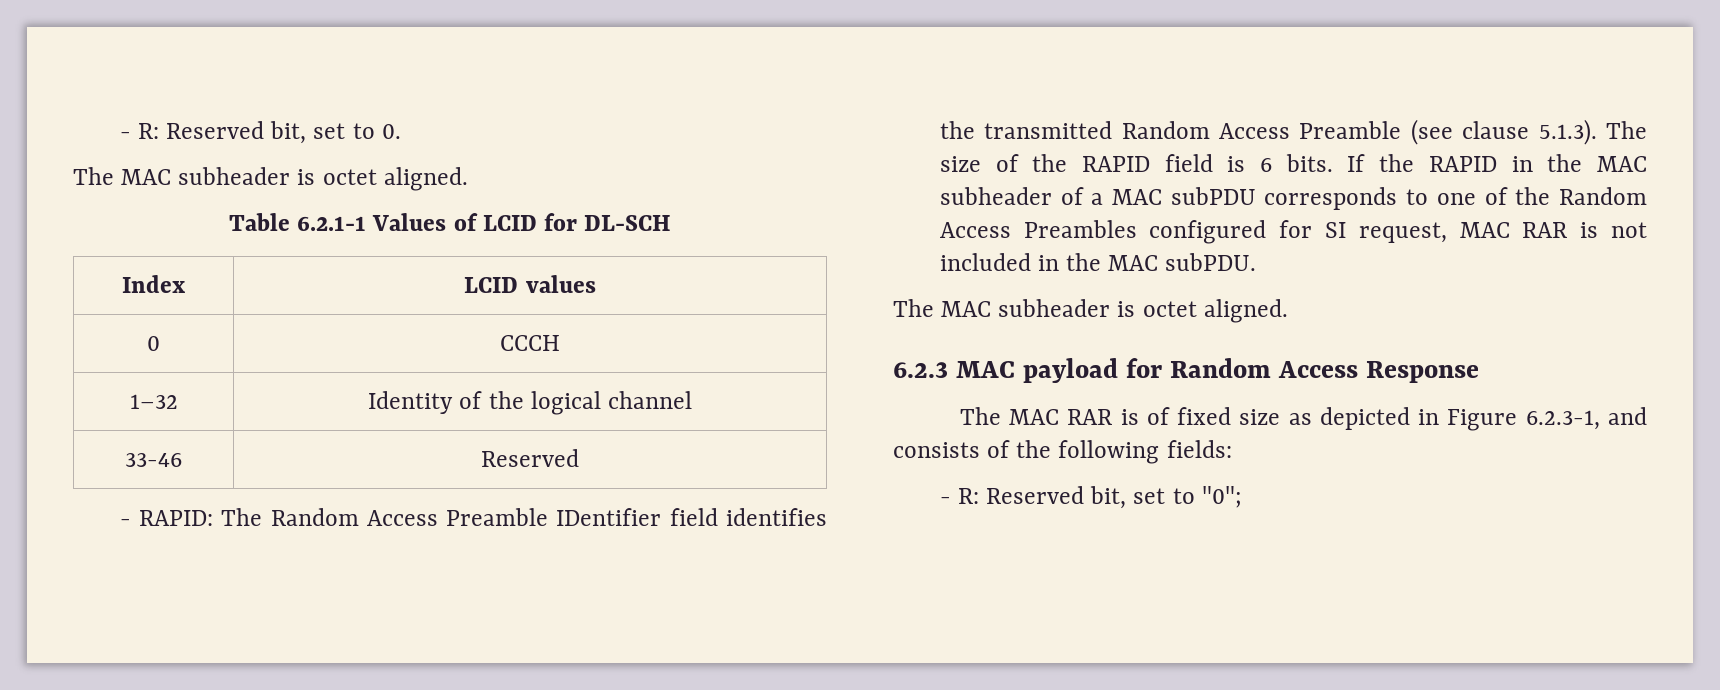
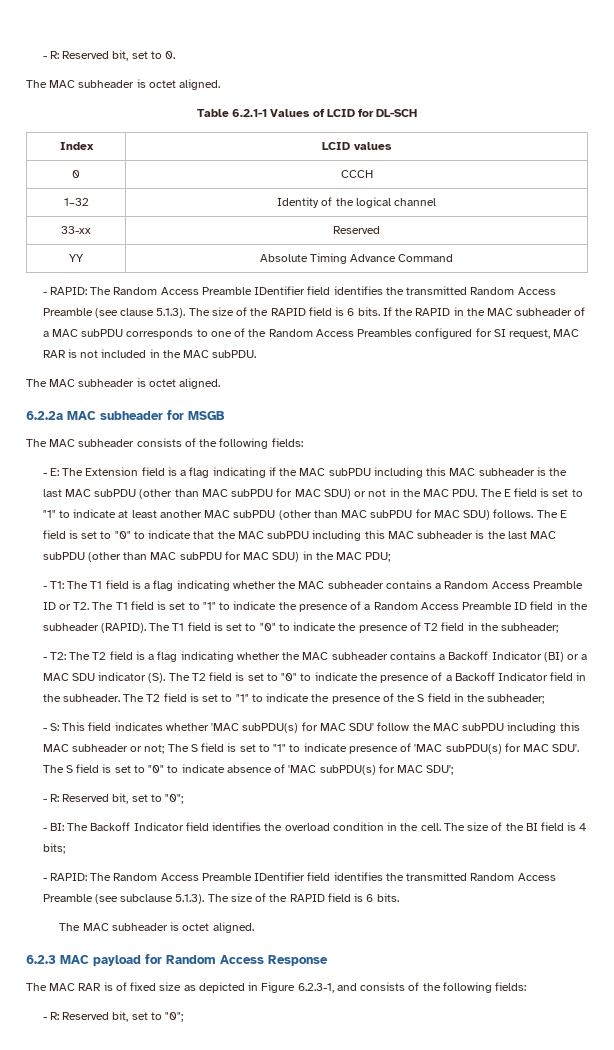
- 33-46 | Reserved
+ 33-xx | Reserved
+ YY | Absolute Timing Advance Command
+ 6.2.2a MAC subheader for MSGB
+ The MAC subheader consists of the following fields:
+ - E: The Extension field is a flag indicating if the MAC subPDU including this MAC subheader is the last MAC subPDU (other than MAC subPDU for MAC SDU) or not in the MAC PDU. The E field is set to "1" to indicate at least another MAC subPDU (other than MAC subPDU for MAC SDU) follows. The E field is set to "0" to indicate that the MAC subPDU including this MAC subheader is the last MAC subPDU (other than MAC subPDU for MAC SDU) in the MAC PDU;
+ - T1: The T1 field is a flag indicating whether the MAC subheader contains a Random Access Preamble ID or T2. The T1 field is set to "1" to indicate the presence of a Random Access Preamble ID field in the subheader (RAPID). The T1 field is set to "0" to indicate the presence of T2 field in the subheader;
+ - T2: The T2 field is a flag indicating whether the MAC subheader contains a Backoff Indicator (BI) or a MAC SDU indicator (S). The T2 field is set to "0" to indicate the presence of a Backoff Indicator field in the subheader. The T2 field is set to "1" to indicate the presence of the S field in the subheader;
+ - S: This field indicates whether 'MAC subPDU(s) for MAC SDU' follow the MAC subPDU including this MAC subheader or not; The S field is set to "1" to indicate presence of 'MAC subPDU(s) for MAC SDU'. The S field is set to "0" to indicate absence of 'MAC subPDU(s) for MAC SDU';
+ - R: Reserved bit, set to "0";
+ - BI: The Backoff Indicator field identifies the overload condition in the cell. The size of the BI field is 4 bits;
+ - RAPID: The Random Access Preamble IDentifier field identifies the transmitted Random Access Preamble (see subclause 5.1.3). The size of the RAPID field is 6 bits.
+ The MAC subheader is octet aligned.

